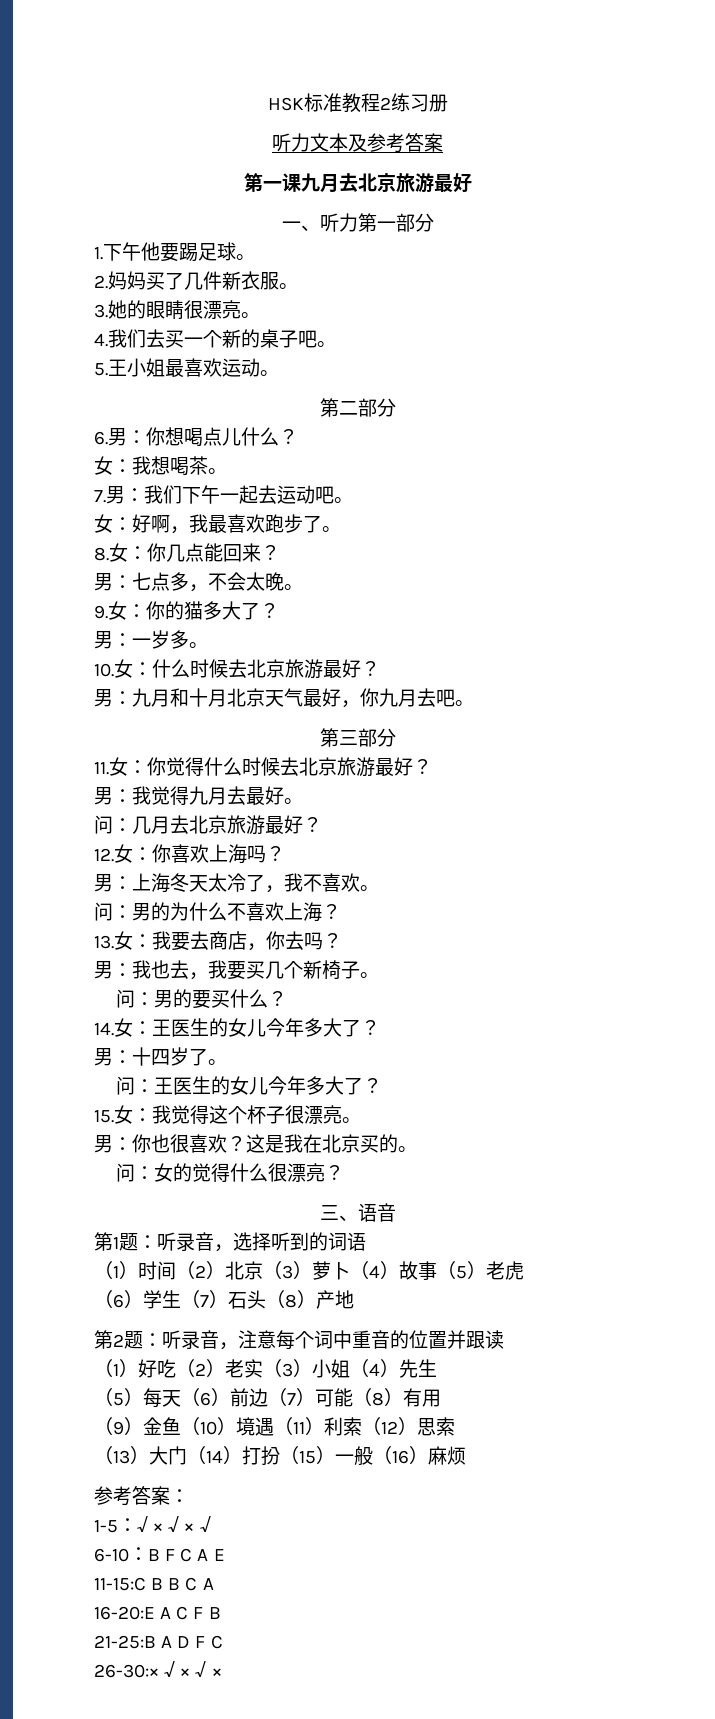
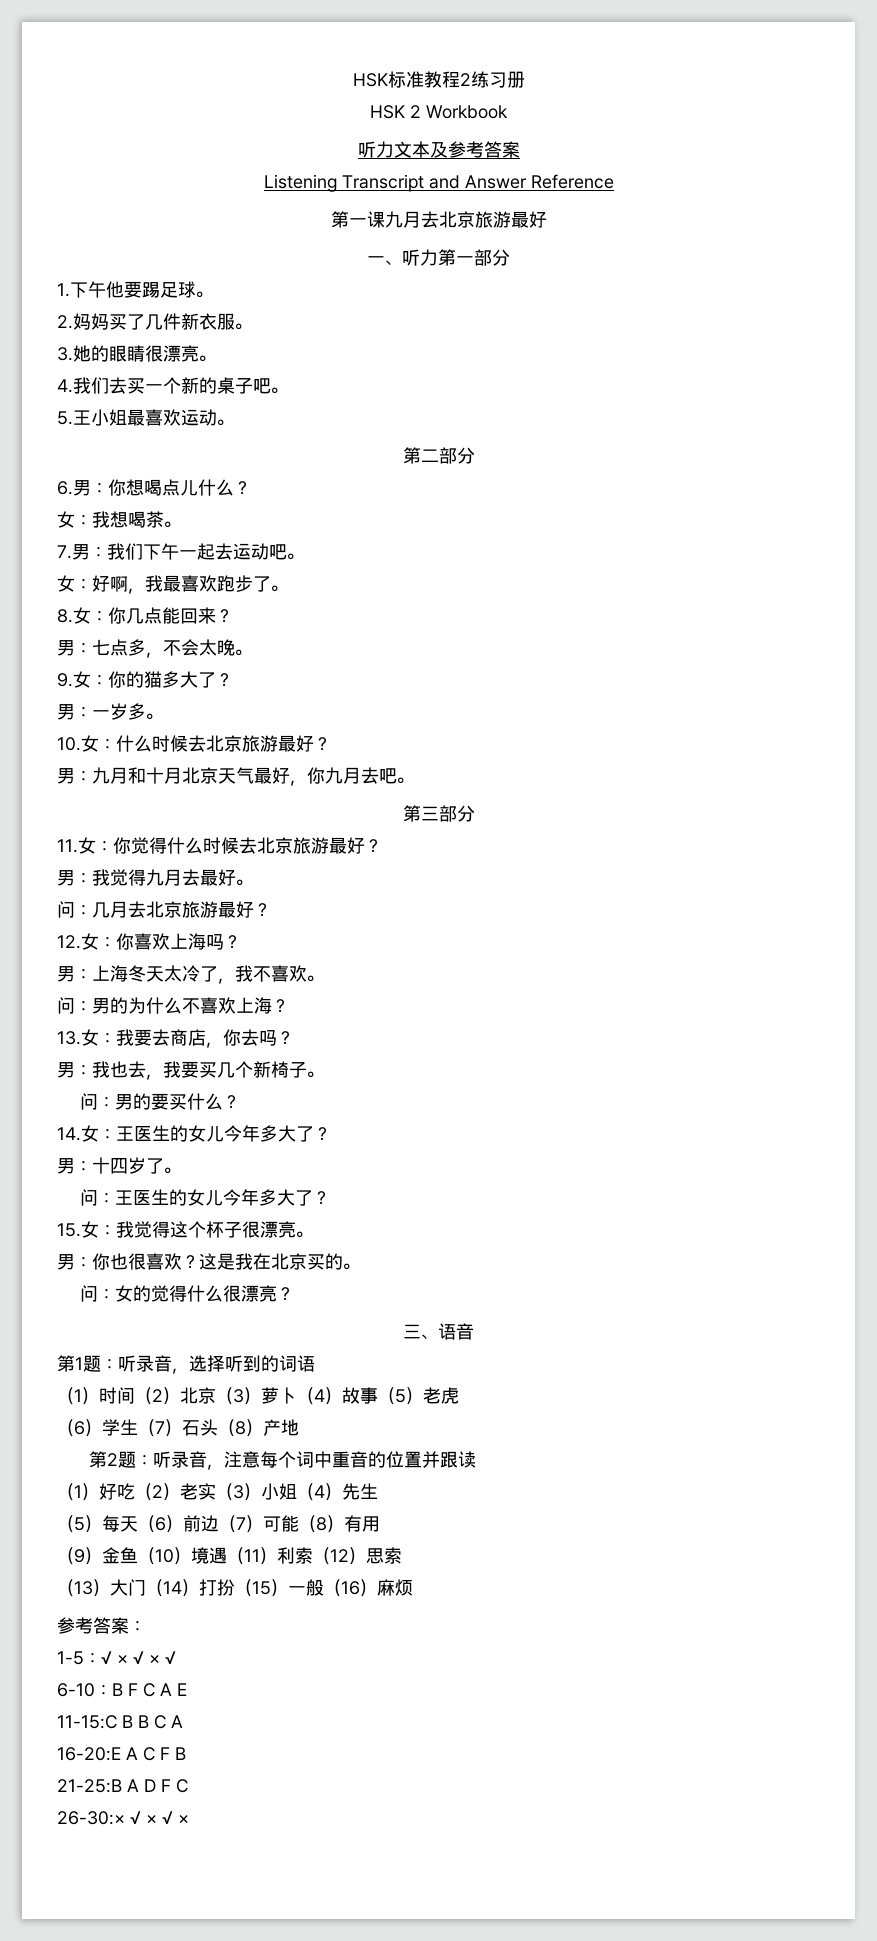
+ HSK 2 Workbook
+ Listening Transcript and Answer Reference

